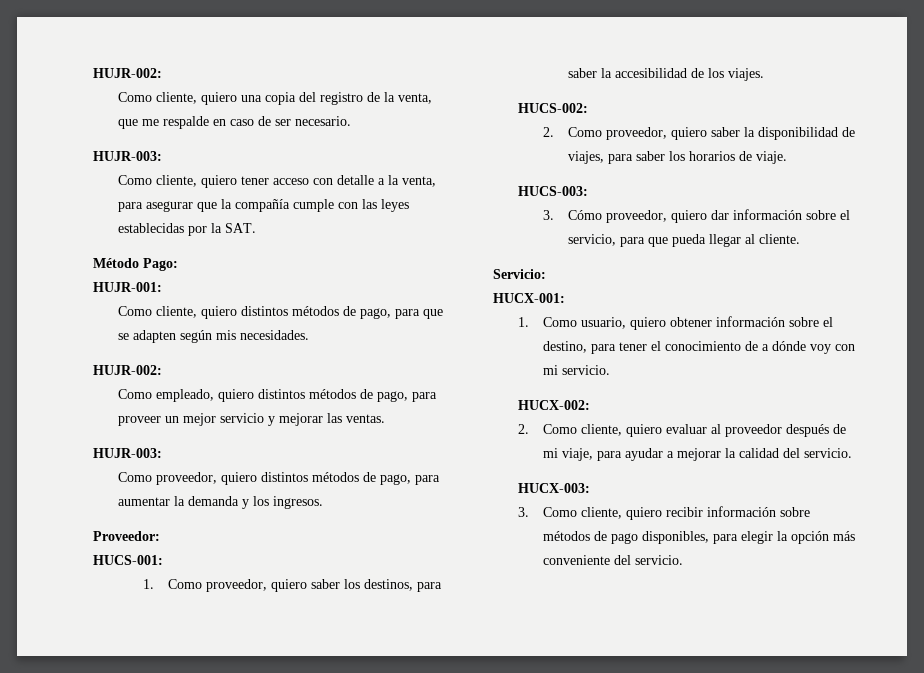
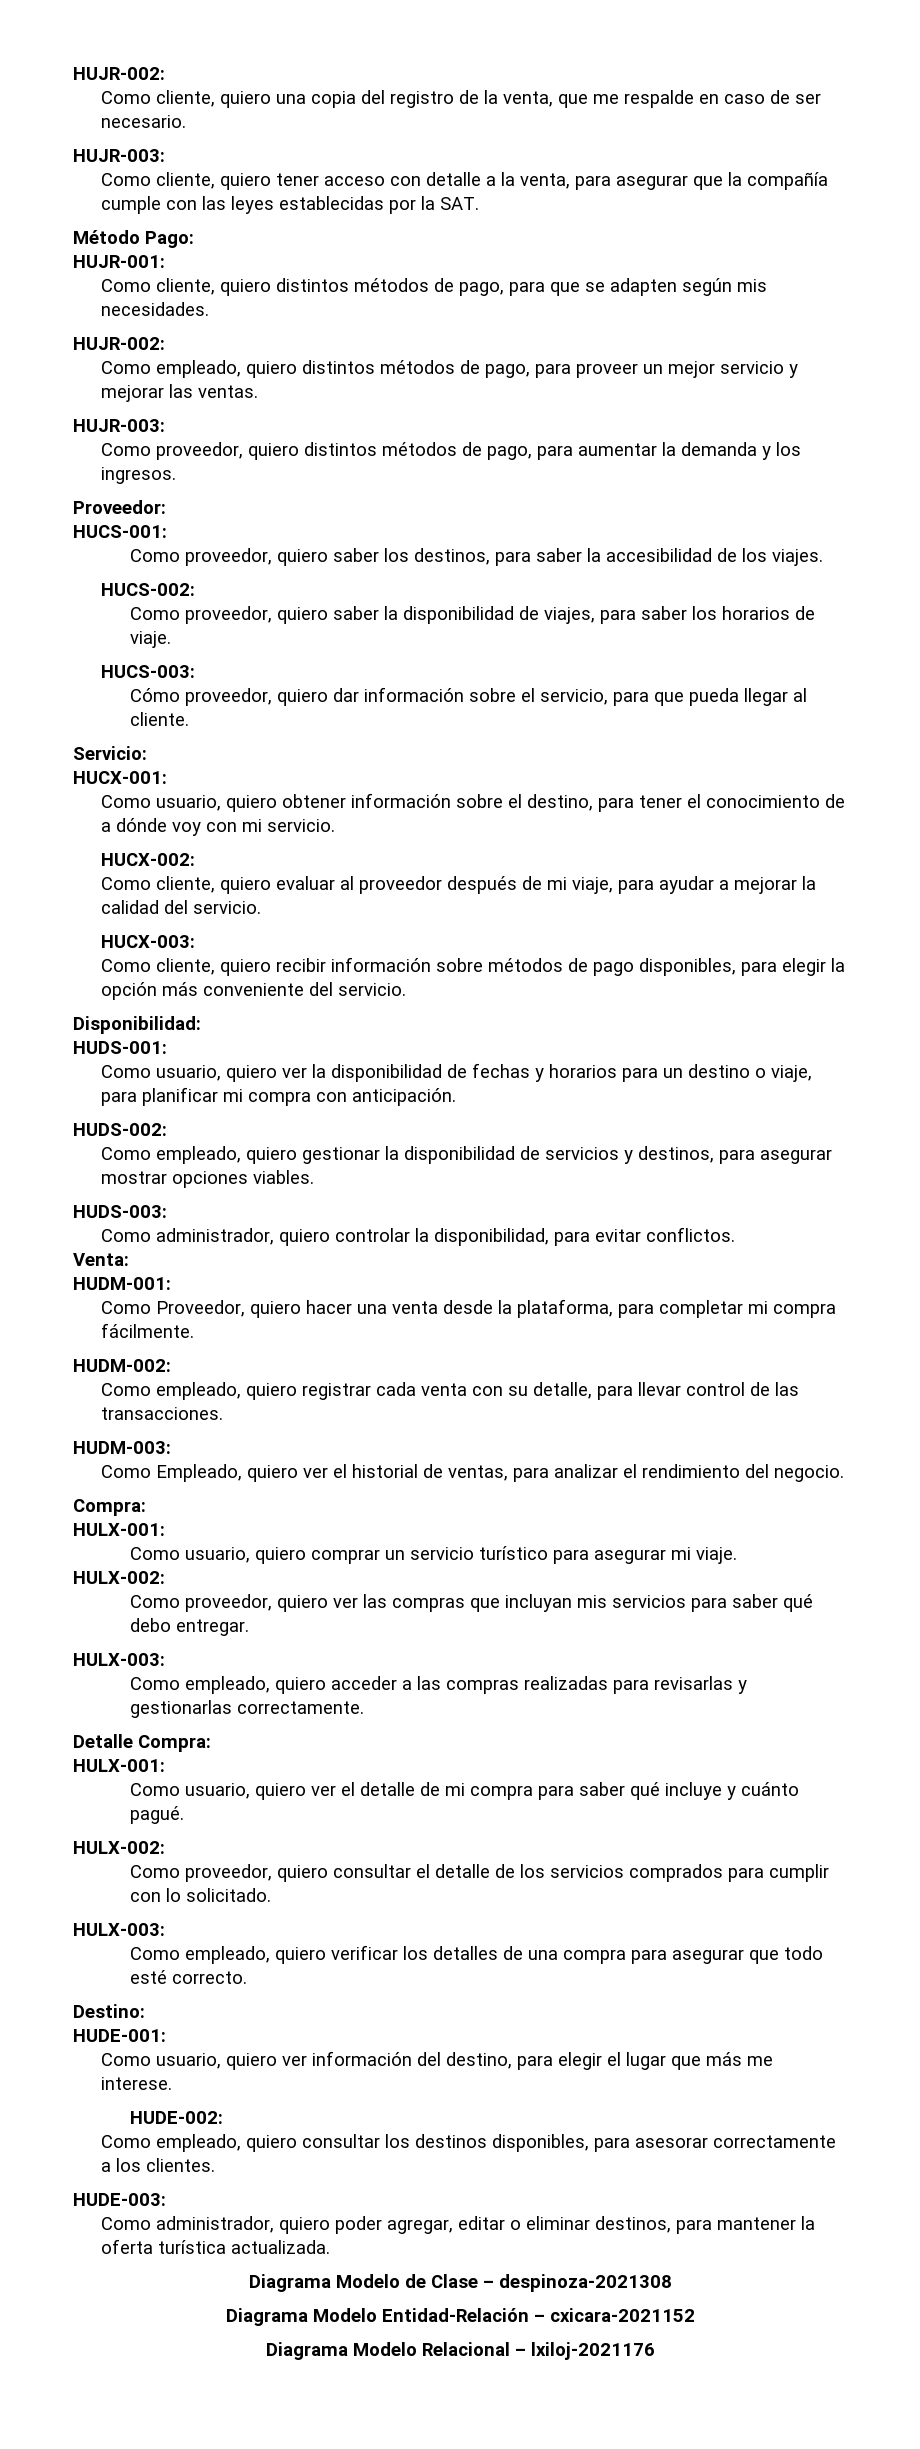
- 1. Como proveedor, quiero saber los destinos, para saber la accesibilidad de los viajes.
+ Como proveedor, quiero saber los destinos, para saber la accesibilidad de los viajes.
- 2. Como proveedor, quiero saber la disponibilidad de viajes, para saber los horarios de viaje.
+ Como proveedor, quiero saber la disponibilidad de viajes, para saber los horarios de viaje.
- 3. Cómo proveedor, quiero dar información sobre el servicio, para que pueda llegar al cliente.
+ Cómo proveedor, quiero dar información sobre el servicio, para que pueda llegar al cliente.
- 1. Como usuario, quiero obtener información sobre el destino, para tener el conocimiento de a dónde voy con mi servicio.
+ Como usuario, quiero obtener información sobre el destino, para tener el conocimiento de a dónde voy con mi servicio.
- 2. Como cliente, quiero evaluar al proveedor después de mi viaje, para ayudar a mejorar la calidad del servicio.
+ Como cliente, quiero evaluar al proveedor después de mi viaje, para ayudar a mejorar la calidad del servicio.
- 3. Como cliente, quiero recibir información sobre métodos de pago disponibles, para elegir la opción más conveniente del servicio.
+ Como cliente, quiero recibir información sobre métodos de pago disponibles, para elegir la opción más conveniente del servicio.
+ Disponibilidad:
+ HUDS-001:
+ Como usuario, quiero ver la disponibilidad de fechas y horarios para un destino o viaje, para planificar mi compra con anticipación.
+ HUDS-002:
+ Como empleado, quiero gestionar la disponibilidad de servicios y destinos, para asegurar mostrar opciones viables.
+ HUDS-003:
+ Como administrador, quiero controlar la disponibilidad, para evitar conflictos.
+ Venta:
+ HUDM-001:
+ Como Proveedor, quiero hacer una venta desde la plataforma, para completar mi compra fácilmente.
+ HUDM-002:
+ Como empleado, quiero registrar cada venta con su detalle, para llevar control de las transacciones.
+ HUDM-003:
+ Como Empleado, quiero ver el historial de ventas, para analizar el rendimiento del negocio.
+ Compra:
+ HULX-001:
+ Como usuario, quiero comprar un servicio turístico para asegurar mi viaje.
+ HULX-002:
+ Como proveedor, quiero ver las compras que incluyan mis servicios para saber qué debo entregar.
+ HULX-003:
+ Como empleado, quiero acceder a las compras realizadas para revisarlas y gestionarlas correctamente.
+ Detalle Compra:
+ HULX-001:
+ Como usuario, quiero ver el detalle de mi compra para saber qué incluye y cuánto pagué.
+ HULX-002:
+ Como proveedor, quiero consultar el detalle de los servicios comprados para cumplir con lo solicitado.
+ HULX-003:
+ Como empleado, quiero verificar los detalles de una compra para asegurar que todo esté correcto.
+ Destino:
+ HUDE-001:
+ Como usuario, quiero ver información del destino, para elegir el lugar que más me interese.
+ HUDE-002:
+ Como empleado, quiero consultar los destinos disponibles, para asesorar correctamente a los clientes.
+ HUDE-003:
+ Como administrador, quiero poder agregar, editar o eliminar destinos, para mantener la oferta turística actualizada.
+ Diagrama Modelo de Clase – despinoza-2021308
+ Diagrama Modelo Entidad-Relación – cxicara-2021152
+ Diagrama Modelo Relacional – lxiloj-2021176

